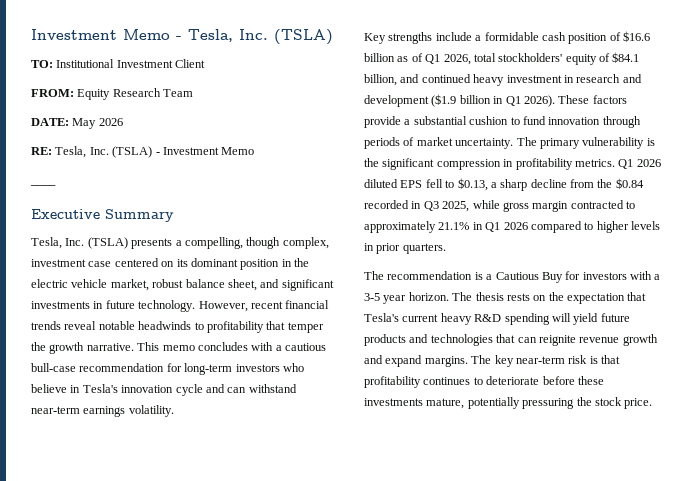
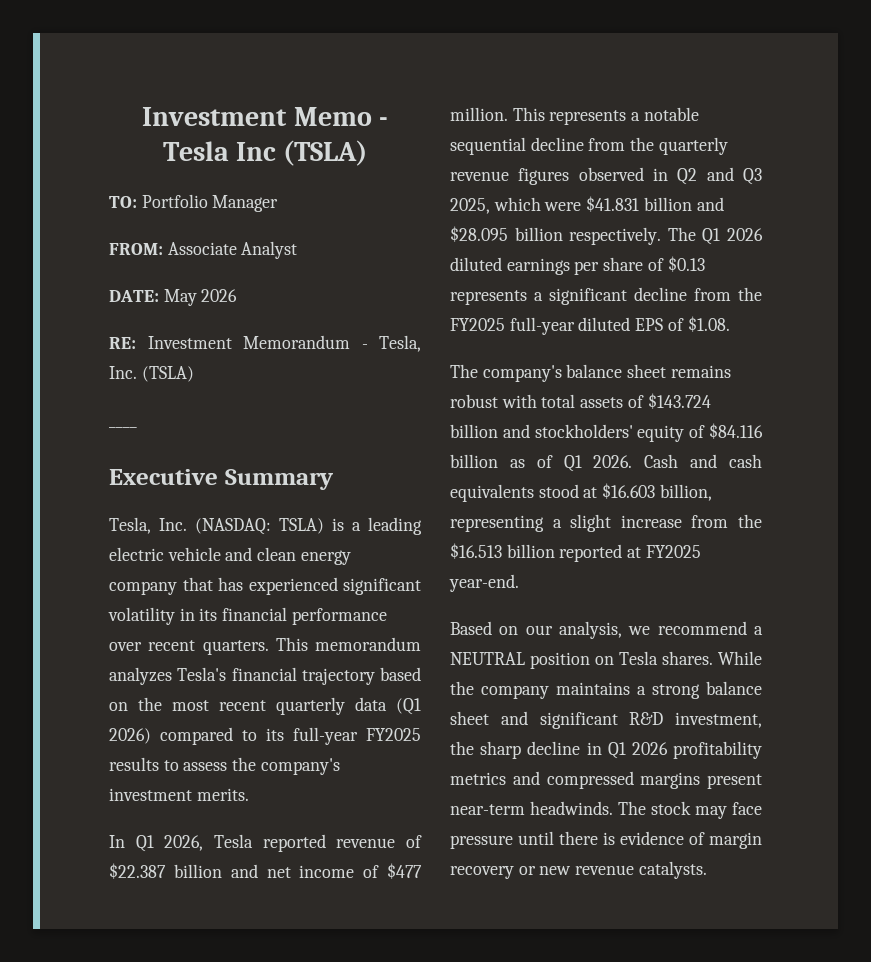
- Investment Memo - Tesla, Inc. (TSLA)
+ Investment Memo - Tesla Inc (TSLA)
- TO: Institutional Investment Client
- FROM: Equity Research Team
+ TO: Portfolio Manager
+ FROM: Associate Analyst
- RE: Tesla, Inc. (TSLA) - Investment Memo
+ RE: Investment Memorandum - Tesla, Inc. (TSLA)
- Tesla, Inc. (TSLA) presents a compelling, though complex, investment case centered on its dominant position in the electric vehicle market, robust balance sheet, and significant investments in future technology. However, recent financial trends reveal notable headwinds to profitability that temper the growth narrative. This memo concludes with a cautious bull-case recommendation for long-term investors who believe in Tesla's innovation cycle and can withstand near-term earnings volatility.
- Key strengths include a formidable cash position of $16.6 billion as of Q1 2026, total stockholders' equity of $84.1 billion, and continued heavy investment in research and development ($1.9 billion in Q1 2026). These factors provide a substantial cushion to fund innovation through periods of market uncertainty. The primary vulnerability is the significant compression in profitability metrics. Q1 2026 diluted EPS fell to $0.13, a sharp decline from the $0.84 recorded in Q3 2025, while gross margin contracted to approximately 21.1% in Q1 2026 compared to higher levels in prior quarters.
- The recommendation is a Cautious Buy for investors with a 3-5 year horizon. The thesis rests on the expectation that Tesla's current heavy R&D spending will yield future products and technologies that can reignite revenue growth and expand margins. The key near-term risk is that profitability continues to deteriorate before these investments mature, potentially pressuring the stock price.
+ Tesla, Inc. (NASDAQ: TSLA) is a leading electric vehicle and clean energy company that has experienced significant volatility in its financial performance over recent quarters. This memorandum analyzes Tesla's financial trajectory based on the most recent quarterly data (Q1 2026) compared to its full-year FY2025 results to assess the company's investment merits.
+ In Q1 2026, Tesla reported revenue of $22.387 billion and net income of $477 million. This represents a notable sequential decline from the quarterly revenue figures observed in Q2 and Q3 2025, which were $41.831 billion and $28.095 billion respectively. The Q1 2026 diluted earnings per share of $0.13 represents a significant decline from the FY2025 full-year diluted EPS of $1.08.
+ The company's balance sheet remains robust with total assets of $143.724 billion and stockholders' equity of $84.116 billion as of Q1 2026. Cash and cash equivalents stood at $16.603 billion, representing a slight increase from the $16.513 billion reported at FY2025 year-end.
+ Based on our analysis, we recommend a NEUTRAL position on Tesla shares. While the company maintains a strong balance sheet and significant R&D investment, the sharp decline in Q1 2026 profitability metrics and compressed margins present near-term headwinds. The stock may face pressure until there is evidence of margin recovery or new revenue catalysts.

